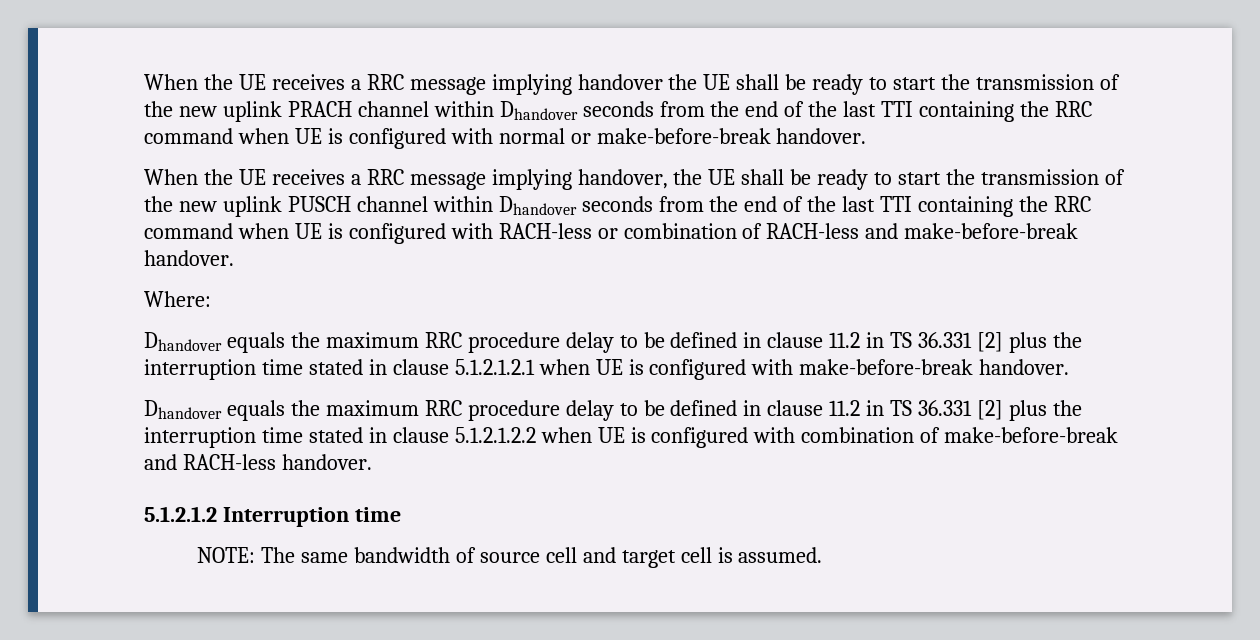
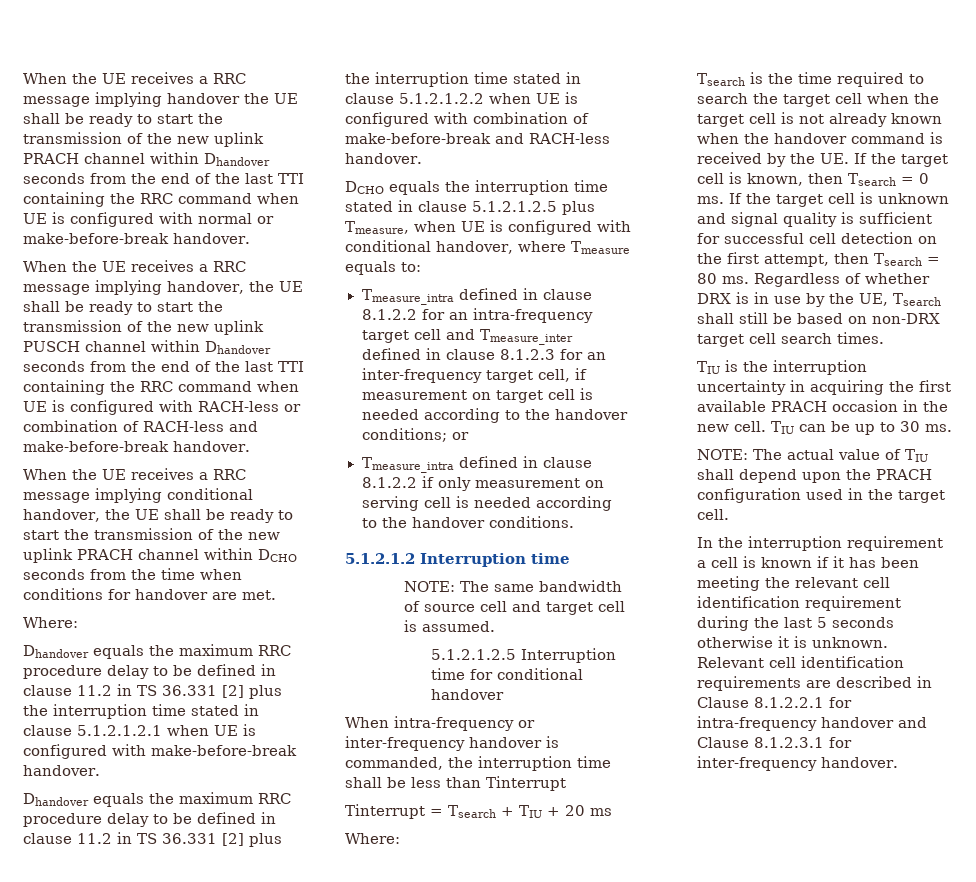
+ When the UE receives a RRC message implying conditional handover, the UE shall be ready to start the transmission of the new uplink PRACH channel within DCHO seconds from the time when conditions for handover are met.
+ DCHO equals the interruption time stated in clause 5.1.2.1.2.5 plus Tmeasure, when UE is configured with conditional handover, where Tmeasure equals to:
+ Tmeasure_intra defined in clause 8.1.2.2 for an intra-frequency target cell and Tmeasure_inter defined in clause 8.1.2.3 for an inter-frequency target cell, if measurement on target cell is needed according to the handover conditions; or
+ Tmeasure_intra defined in clause 8.1.2.2 if only measurement on serving cell is needed according to the handover conditions.
+ 5.1.2.1.2.5 Interruption time for conditional handover
+ When intra-frequency or inter-frequency handover is commanded, the interruption time shall be less than Tinterrupt
+ Tinterrupt = Tsearch + TIU + 20 ms
+ Where:
+ Tsearch is the time required to search the target cell when the target cell is not already known when the handover command is received by the UE. If the target cell is known, then Tsearch = 0 ms. If the target cell is unknown and signal quality is sufficient for successful cell detection on the first attempt, then Tsearch = 80 ms. Regardless of whether DRX is in use by the UE, Tsearch shall still be based on non-DRX target cell search times.
+ TIU is the interruption uncertainty in acquiring the first available PRACH occasion in the new cell. TIU can be up to 30 ms.
+ NOTE: The actual value of TIU shall depend upon the PRACH configuration used in the target cell.
+ In the interruption requirement a cell is known if it has been meeting the relevant cell identification requirement during the last 5 seconds otherwise it is unknown. Relevant cell identification requirements are described in Clause 8.1.2.2.1 for intra-frequency handover and Clause 8.1.2.3.1 for inter-frequency handover.

